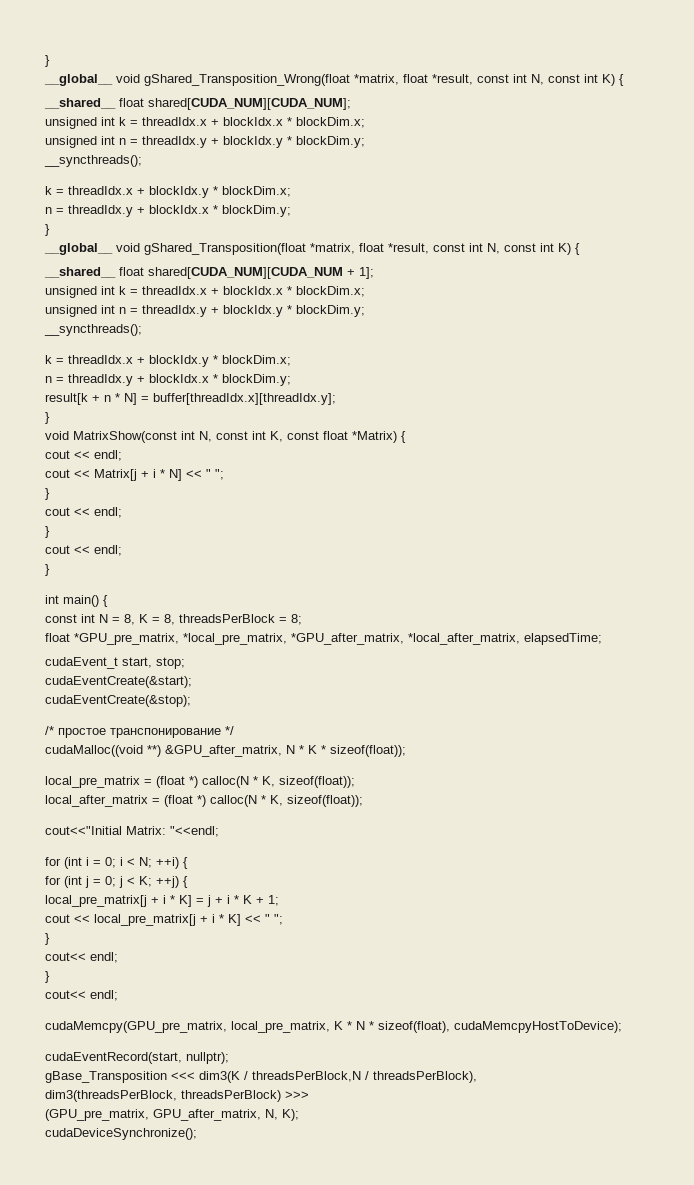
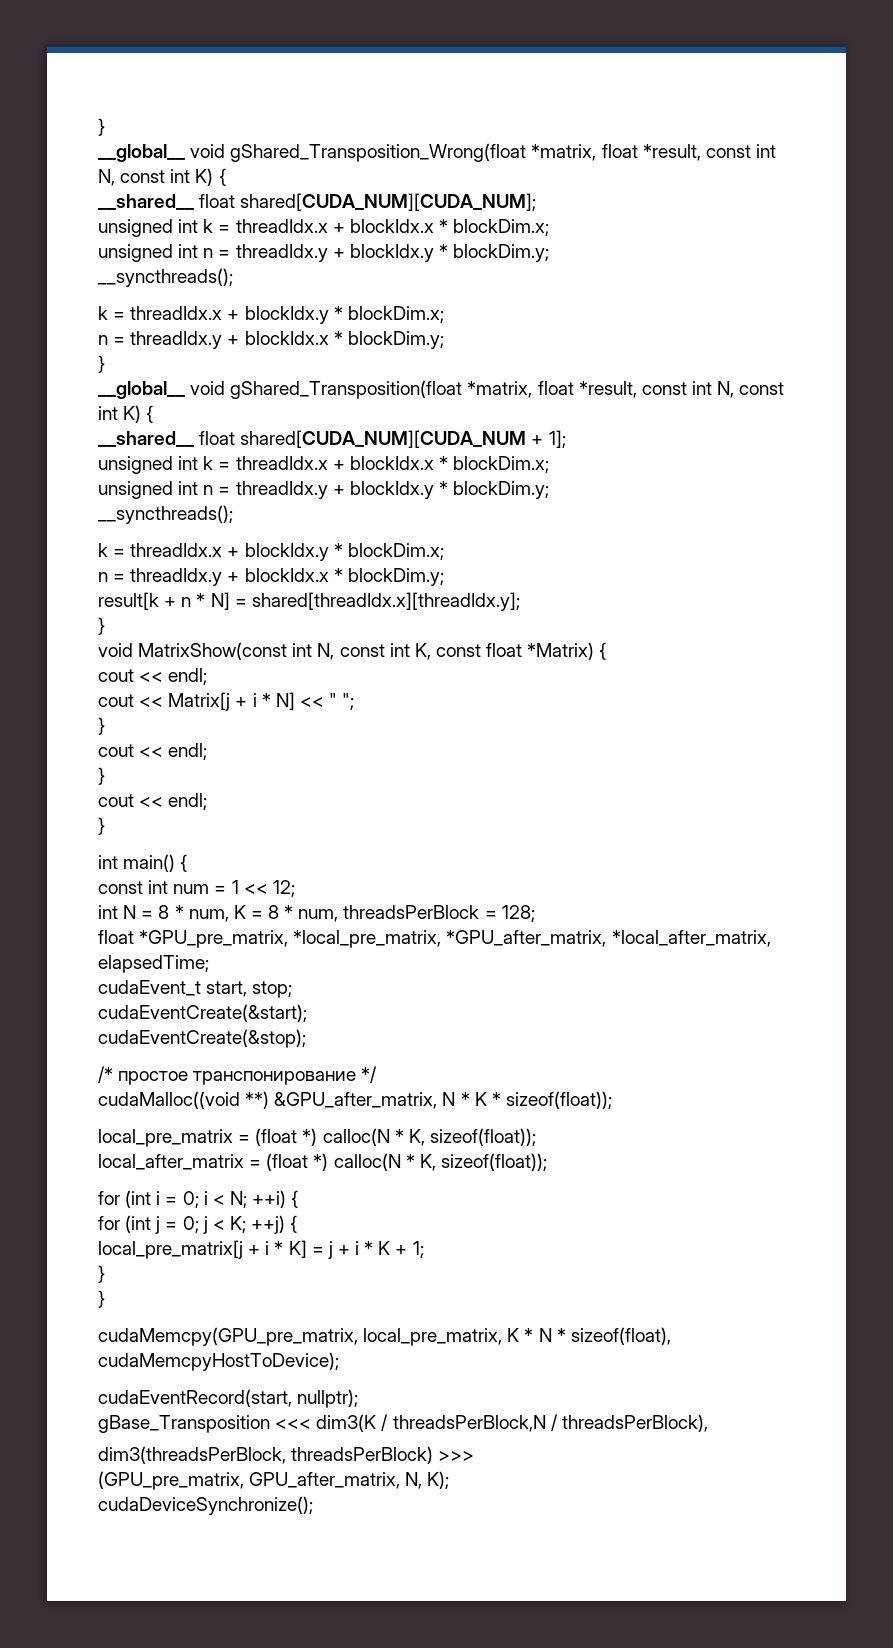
- result[k + n * N] = buffer[threadIdx.x][threadIdx.y];
+ result[k + n * N] = shared[threadIdx.x][threadIdx.y];
- const int N = 8, K = 8, threadsPerBlock = 8;
+ const int num = 1 << 12;
+ int N = 8 * num, K = 8 * num, threadsPerBlock = 128;
- cout<<"Initial Matrix: "<<endl;
  local_pre_matrix[j + i * K] = j + i * K + 1;
- cout << local_pre_matrix[j + i * K] << " ";
  }
- cout<< endl;
  }
- cout<< endl;

